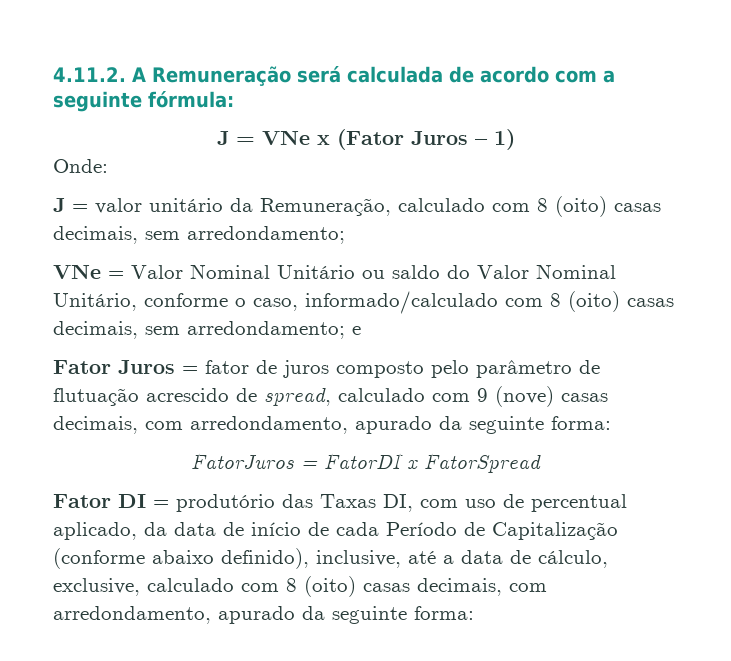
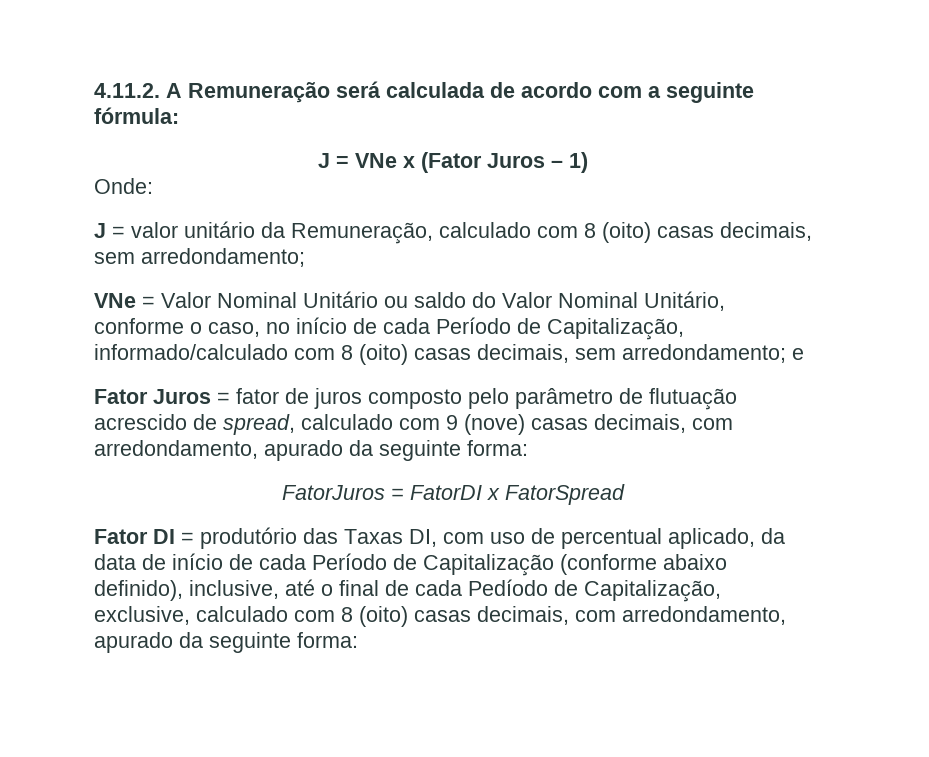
- VNe = Valor Nominal Unitário ou saldo do Valor Nominal Unitário, conforme o caso, informado/calculado com 8 (oito) casas decimais, sem arredondamento; e
+ VNe = Valor Nominal Unitário ou saldo do Valor Nominal Unitário, conforme o caso, no início de cada Período de Capitalização, informado/calculado com 8 (oito) casas decimais, sem arredondamento; e
- Fator DI = produtório das Taxas DI, com uso de percentual aplicado, da data de início de cada Período de Capitalização (conforme abaixo definido), inclusive, até a data de cálculo, exclusive, calculado com 8 (oito) casas decimais, com arredondamento, apurado da seguinte forma:
+ Fator DI = produtório das Taxas DI, com uso de percentual aplicado, da data de início de cada Período de Capitalização (conforme abaixo definido), inclusive, até o final de cada Pedíodo de Capitalização, exclusive, calculado com 8 (oito) casas decimais, com arredondamento, apurado da seguinte forma:

